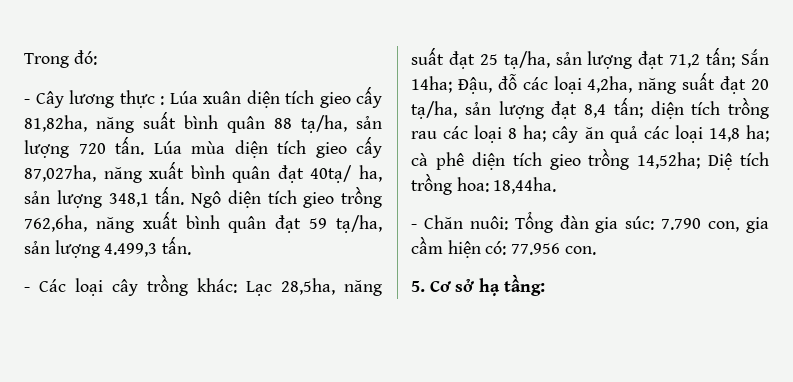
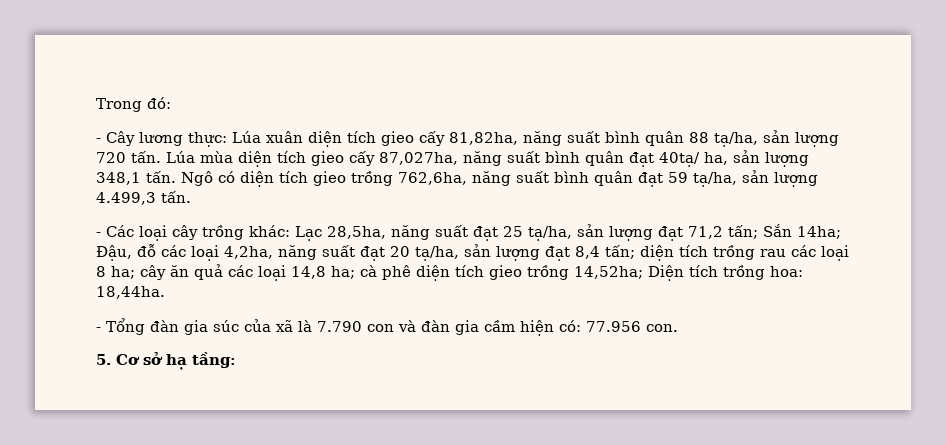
- - Cây lương thực : Lúa xuân diện tích gieo cấy 81,82ha, năng suất bình quân 88 tạ/ha, sản lượng 720 tấn.
+ - Cây lương thực: Lúa xuân diện tích gieo cấy 81,82ha, năng suất bình quân 88 tạ/ha, sản lượng 720 tấn.
- Lúa mùa diện tích gieo cấy 87,027ha, năng xuất bình quân đạt 40tạ/ ha, sản lượng 348,1 tấn.
+ Lúa mùa diện tích gieo cấy 87,027ha, năng suất bình quân đạt 40tạ/ ha, sản lượng 348,1 tấn.
- Ngô diện tích gieo trồng 762,6ha, năng xuất bình quân đạt 59 tạ/ha, sản lượng 4.499,3 tấn.
+ Ngô có diện tích gieo trồng 762,6ha, năng suất bình quân đạt 59 tạ/ha, sản lượng 4.499,3 tấn.
- Diệ tích trồng hoa:
+ Diện tích trồng hoa:
- - Chăn nuôi: Tổng đàn gia súc: 7.790 con, gia cầm hiện có: 77.956 con.
+ - Tổng đàn gia súc của xã là 7.790 con và đàn gia cầm hiện có: 77.956 con.

